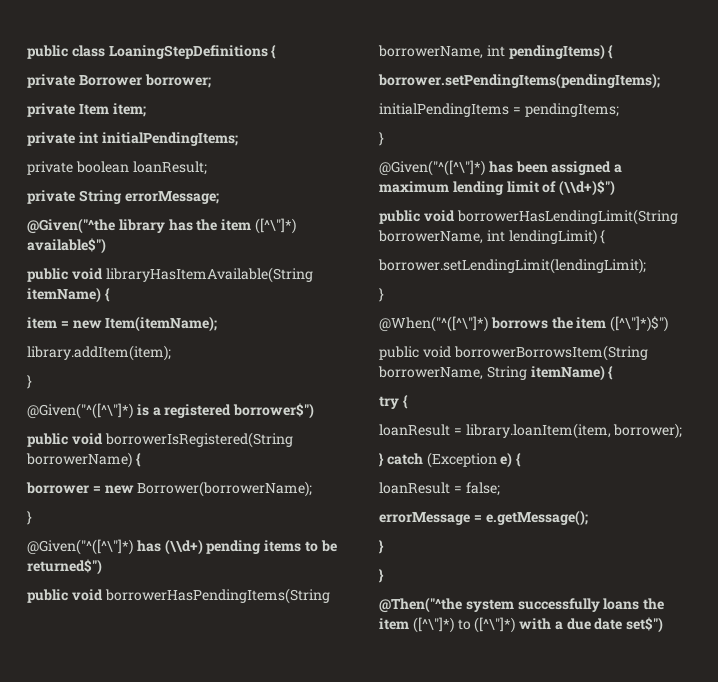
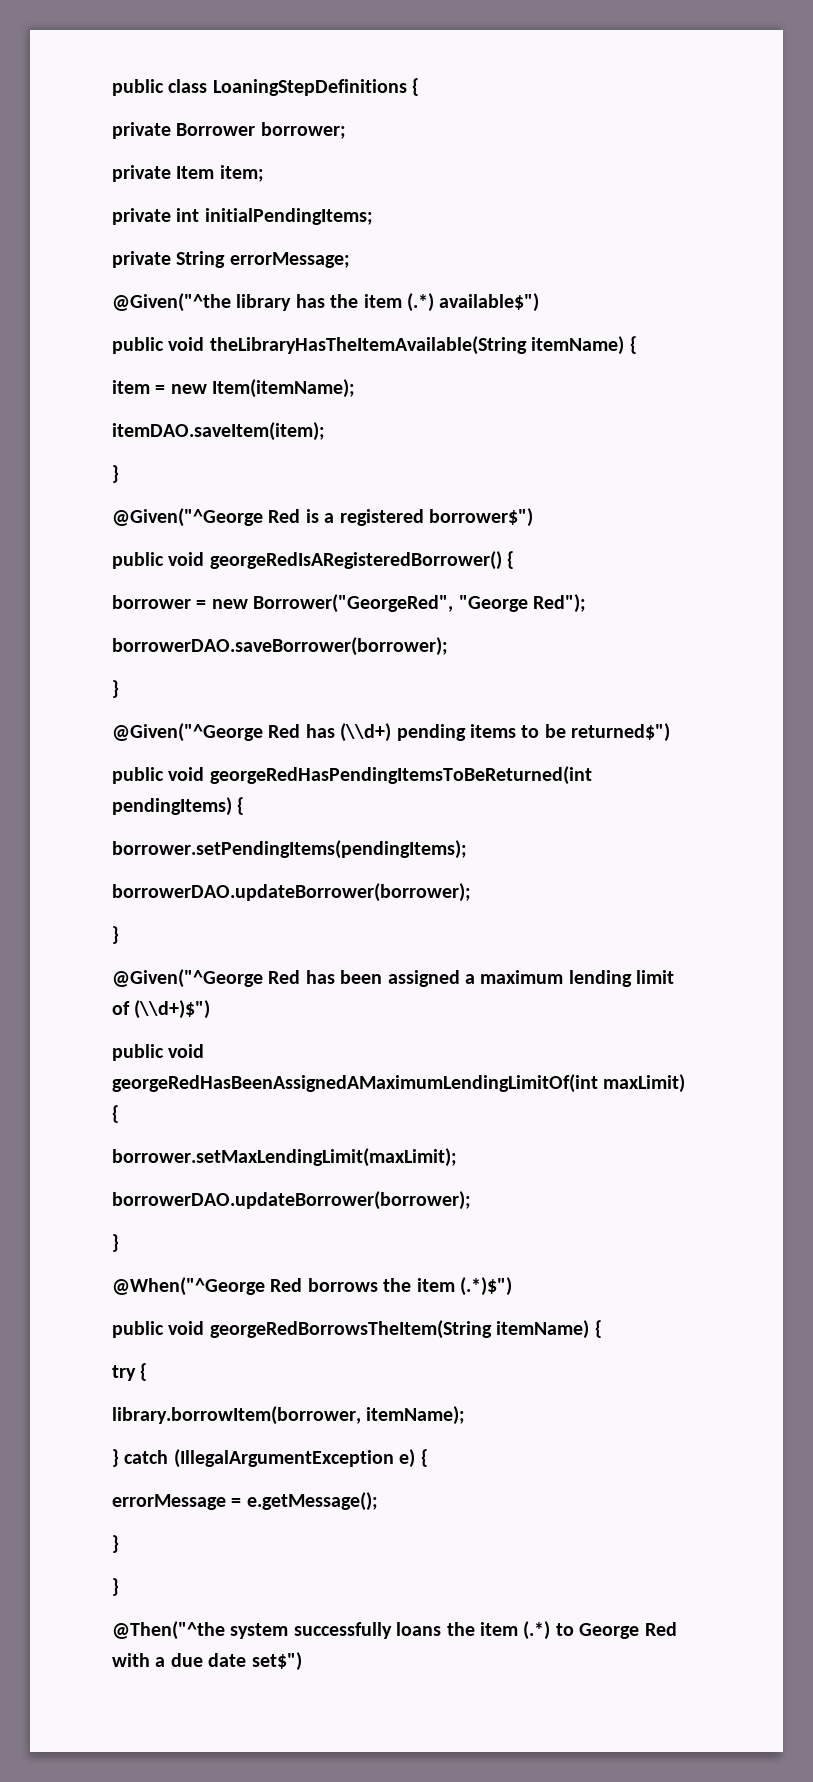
- private boolean loanResult;
- @Given("^the library has the item ([^\"]*) available$")
+ @Given("^the library has the item (.*) available$")
- public void libraryHasItemAvailable(String itemName) {
+ public void theLibraryHasTheItemAvailable(String itemName) {
- library.addItem(item);
+ itemDAO.saveItem(item);
  }
- @Given("^([^\"]*) is a registered borrower$")
+ @Given("^George Red is a registered borrower$")
- public void borrowerIsRegistered(String borrowerName) {
+ public void georgeRedIsARegisteredBorrower() {
- borrower = new Borrower(borrowerName);
+ borrower = new Borrower("GeorgeRed", "George Red");
+ borrowerDAO.saveBorrower(borrower);
  }
- @Given("^([^\"]*) has (\\d+) pending items to be returned$")
+ @Given("^George Red has (\\d+) pending items to be returned$")
- public void borrowerHasPendingItems(String borrowerName, int pendingItems) {
+ public void georgeRedHasPendingItemsToBeReturned(int pendingItems) {
  borrower.setPendingItems(pendingItems);
- initialPendingItems = pendingItems;
+ borrowerDAO.updateBorrower(borrower);
  }
- @Given("^([^\"]*) has been assigned a maximum lending limit of (\\d+)$")
+ @Given("^George Red has been assigned a maximum lending limit of (\\d+)$")
- public void borrowerHasLendingLimit(String borrowerName, int lendingLimit) {
- borrower.setLendingLimit(lendingLimit);
+ public void georgeRedHasBeenAssignedAMaximumLendingLimitOf(int maxLimit) {
+ borrower.setMaxLendingLimit(maxLimit);
+ borrowerDAO.updateBorrower(borrower);
  }
- @When("^([^\"]*) borrows the item ([^\"]*)$")
- public void borrowerBorrowsItem(String borrowerName, String itemName) {
+ @When("^George Red borrows the item (.*)$")
+ public void georgeRedBorrowsTheItem(String itemName) {
- loanResult = library.loanItem(item, borrower);
+ library.borrowItem(borrower, itemName);
- } catch (Exception e) {
+ } catch (IllegalArgumentException e) {
- loanResult = false;
- @Then("^the system successfully loans the item ([^\"]*) to ([^\"]*) with a due date set$")
+ @Then("^the system successfully loans the item (.*) to George Red with a due date set$")

